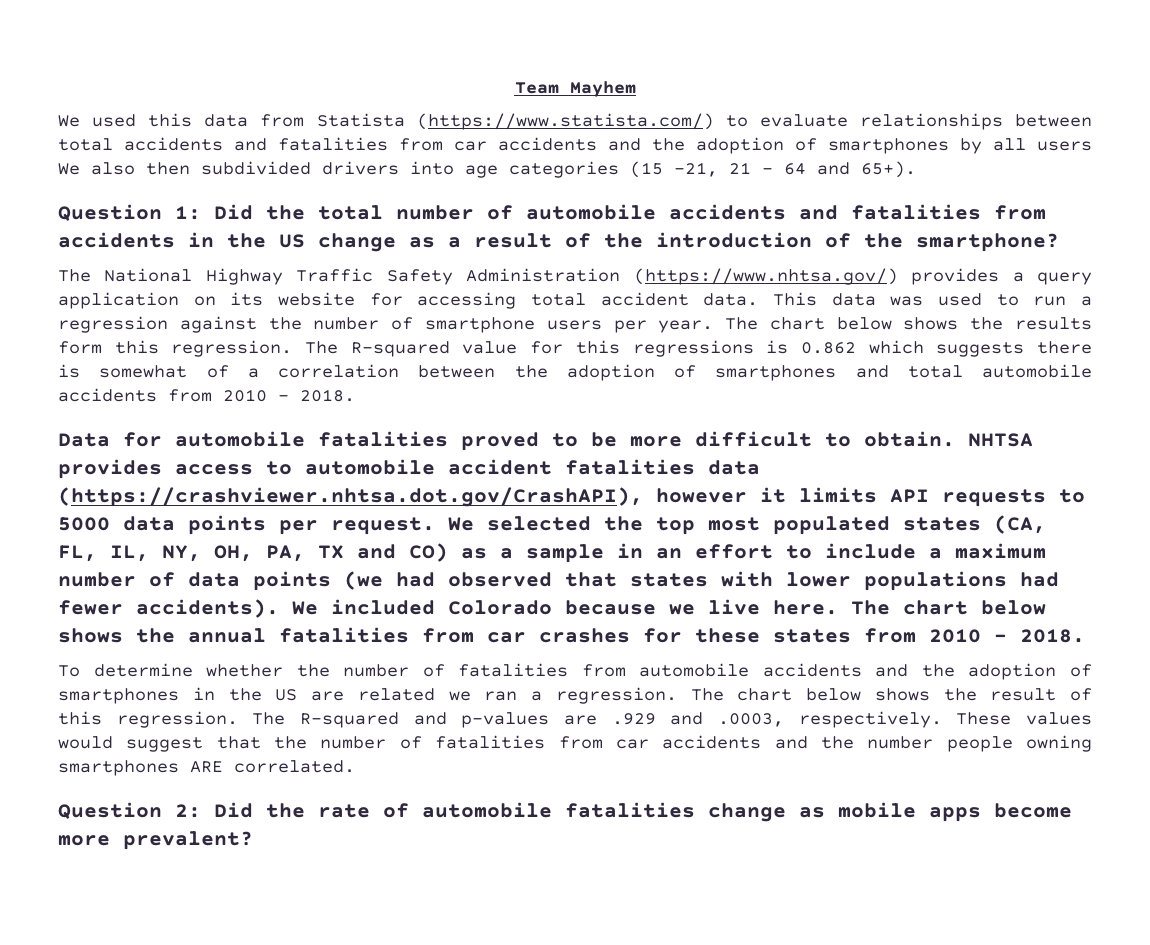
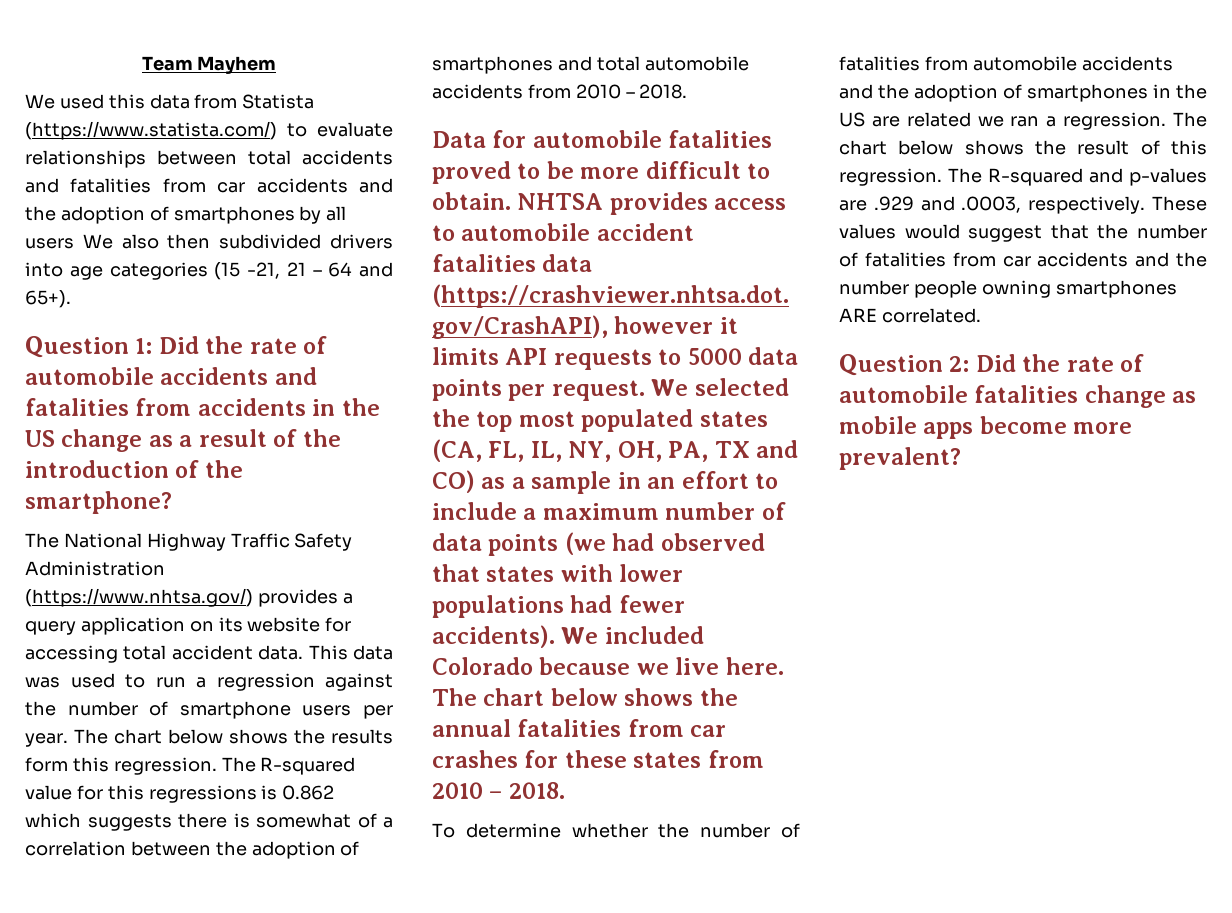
- Question 1: Did the total number of automobile accidents and fatalities from accidents in the US change as a result of the introduction of the smartphone?
+ Question 1: Did the rate of automobile accidents and fatalities from accidents in the US change as a result of the introduction of the smartphone?

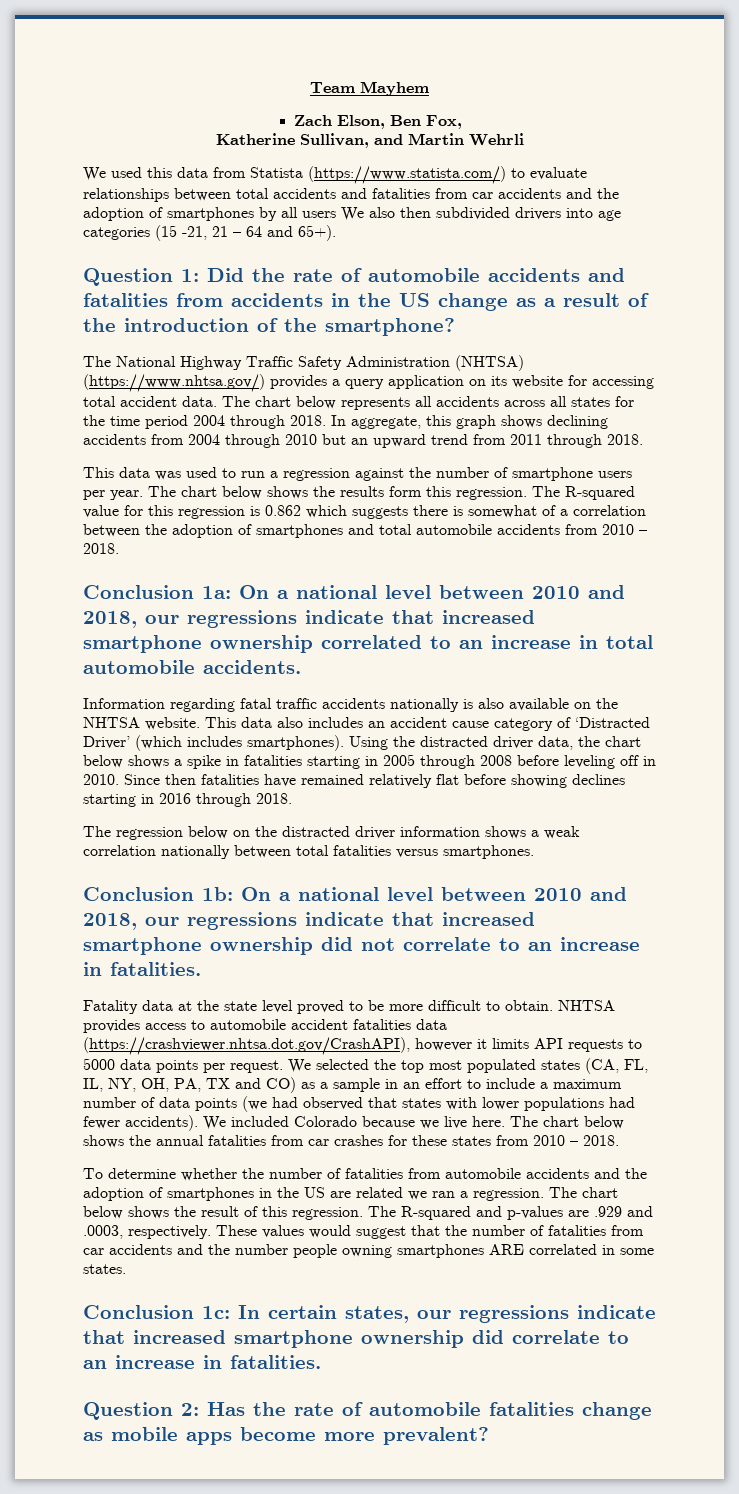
+ Zach Elson, Ben Fox,
+ Katherine Sullivan, and Martin Wehrli
- The National Highway Traffic Safety Administration (https://www.nhtsa.gov/) provides a query application on its website for accessing total accident data. This data was used to run a regression against the number of smartphone users per year.
+ The National Highway Traffic Safety Administration (NHTSA) (https://www.nhtsa.gov/) provides a query application on its website for accessing total accident data. The chart below represents all accidents across all states for the time period 2004 through 2018. In aggregate, this graph shows declining accidents from 2004 through 2010 but an upward trend from 2011 through 2018.
+ This data was used to run a regression against the number of smartphone users per year.
- The R-squared value for this regressions is 0.862 which suggests there is somewhat of a correlation between the adoption of smartphones and total automobile accidents from 2010 – 2018.
+ The R-squared value for this regression is 0.862 which suggests there is somewhat of a correlation between the adoption of smartphones and total automobile accidents from 2010 – 2018.
- Data for automobile fatalities proved to be more difficult to obtain.
+ Conclusion 1a: On a national level between 2010 and 2018, our regressions indicate that increased smartphone ownership correlated to an increase in total automobile accidents.
+ Information regarding fatal traffic accidents nationally is also available on the NHTSA website. This data also includes an accident cause category of ‘Distracted Driver’ (which includes smartphones). Using the distracted driver data, the chart below shows a spike in fatalities starting in 2005 through 2008 before leveling off in 2010. Since then fatalities have remained relatively flat before showing declines starting in 2016 through 2018.
+ The regression below on the distracted driver information shows a weak correlation nationally between total fatalities versus smartphones.
+ Conclusion 1b: On a national level between 2010 and 2018, our regressions indicate that increased smartphone ownership did not correlate to an increase in fatalities.
+ Fatality data at the state level proved to be more difficult to obtain.
- These values would suggest that the number of fatalities from car accidents and the number people owning smartphones ARE correlated.
+ These values would suggest that the number of fatalities from car accidents and the number people owning smartphones ARE correlated in some states.
+ Conclusion 1c: In certain states, our regressions indicate that increased smartphone ownership did correlate to an increase in fatalities.
- Question 2: Did the rate of automobile fatalities change as mobile apps become more prevalent?
+ Question 2: Has the rate of automobile fatalities change as mobile apps become more prevalent?

